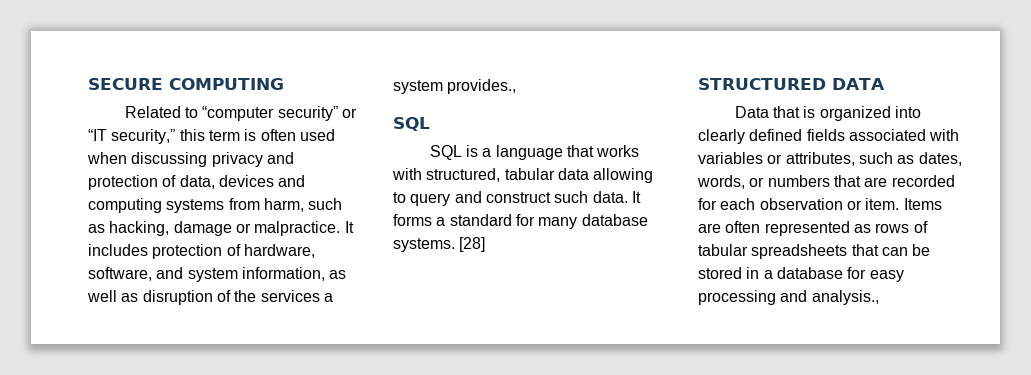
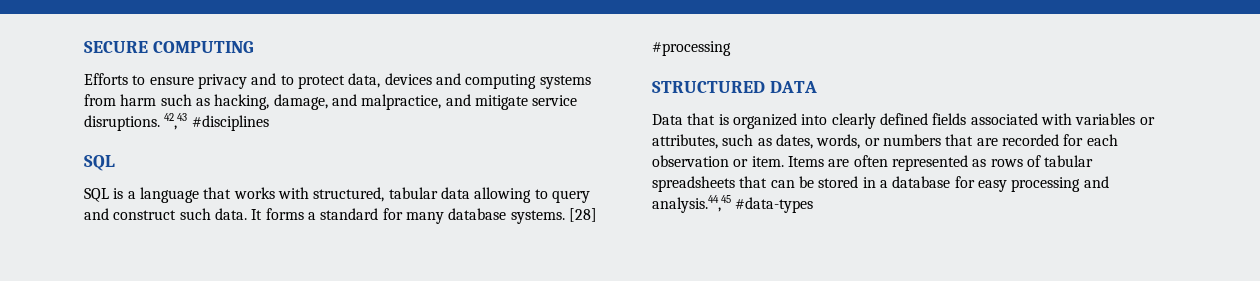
- Related to “computer security” or “IT security,” this term is often used when discussing privacy and protection of data, devices and computing systems from harm, such as hacking, damage or malpractice. It includes protection of hardware, software, and system information, as well as disruption of the services a system provides.,
+ Efforts to ensure privacy and to protect data, devices and computing systems from harm such as hacking, damage, and malpractice, and mitigate service disruptions. 42,43 #disciplines
- [28]
+ [28] #processing
- Items are often represented as rows of tabular spreadsheets that can be stored in a database for easy processing and analysis.,
+ Items are often represented as rows of tabular spreadsheets that can be stored in a database for easy processing and analysis.44,45 #data-types

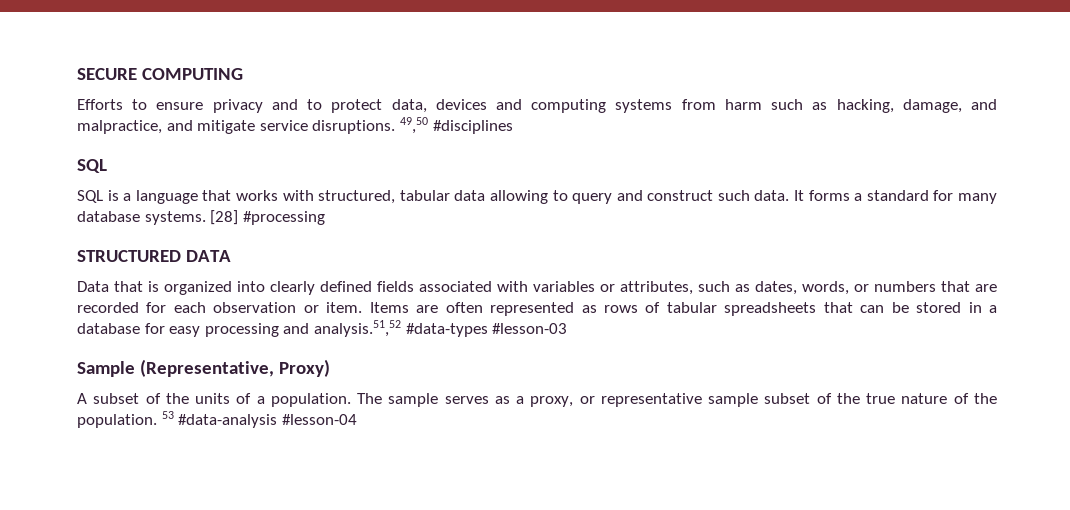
- 42,43 #disciplines
+ 49,50 #disciplines
- Items are often represented as rows of tabular spreadsheets that can be stored in a database for easy processing and analysis.44,45 #data-types
+ Items are often represented as rows of tabular spreadsheets that can be stored in a database for easy processing and analysis.51,52 #data-types #lesson-03
+ Sample (Representative, Proxy)
+ A subset of the units of a population. The sample serves as a proxy, or representative sample subset of the true nature of the population. 53 #data-analysis #lesson-04

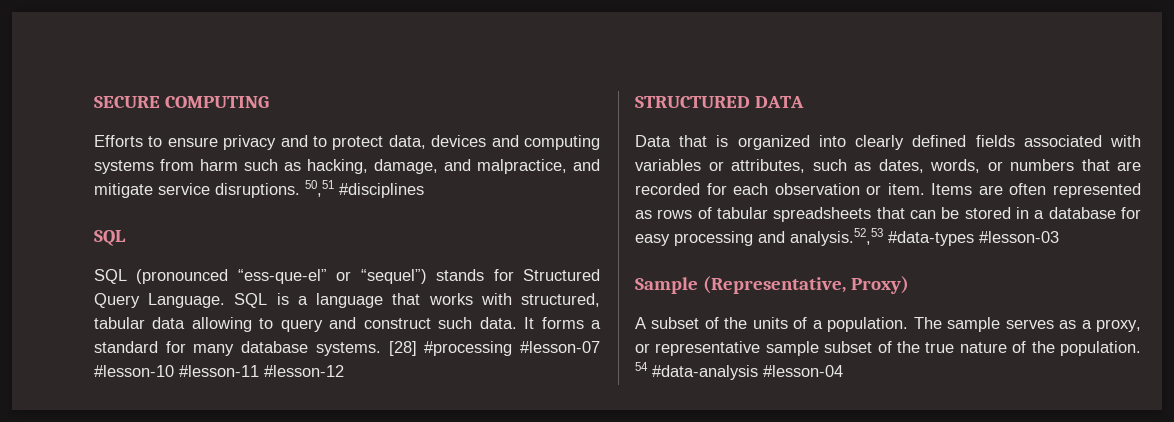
- 49,50 #disciplines
+ 50,51 #disciplines
- SQL is a language that works with structured, tabular data allowing to query and construct such data.
+ SQL (pronounced “ess-que-el” or “sequel”) stands for Structured Query Language. SQL is a language that works with structured, tabular data allowing to query and construct such data.
- [28] #processing
+ [28] #processing #lesson-07 #lesson-10 #lesson-11 #lesson-12
- Items are often represented as rows of tabular spreadsheets that can be stored in a database for easy processing and analysis.51,52 #data-types #lesson-03
+ Items are often represented as rows of tabular spreadsheets that can be stored in a database for easy processing and analysis.52,53 #data-types #lesson-03
- 53 #data-analysis #lesson-04
+ 54 #data-analysis #lesson-04

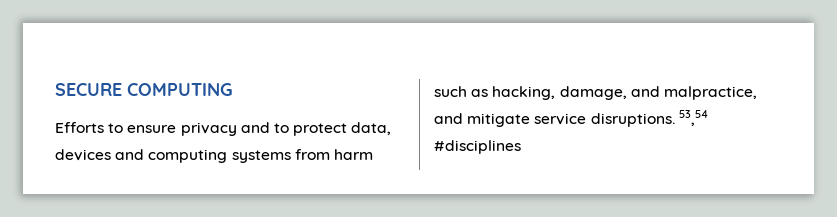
- 50,51 #disciplines
- SQL
- SQL (pronounced “ess-que-el” or “sequel”) stands for Structured Query Language. SQL is a language that works with structured, tabular data allowing to query and construct such data. It forms a standard for many database systems. [28] #processing #lesson-07 #lesson-10 #lesson-11 #lesson-12
- STRUCTURED DATA
- Data that is organized into clearly defined fields associated with variables or attributes, such as dates, words, or numbers that are recorded for each observation or item. Items are often represented as rows of tabular spreadsheets that can be stored in a database for easy processing and analysis.52,53 #data-types #lesson-03
- Sample (Representative, Proxy)
- A subset of the units of a population. The sample serves as a proxy, or representative sample subset of the true nature of the population. 54 #data-analysis #lesson-04
+ 53,54 #disciplines

